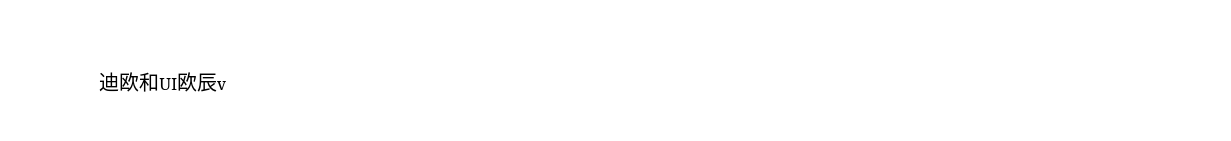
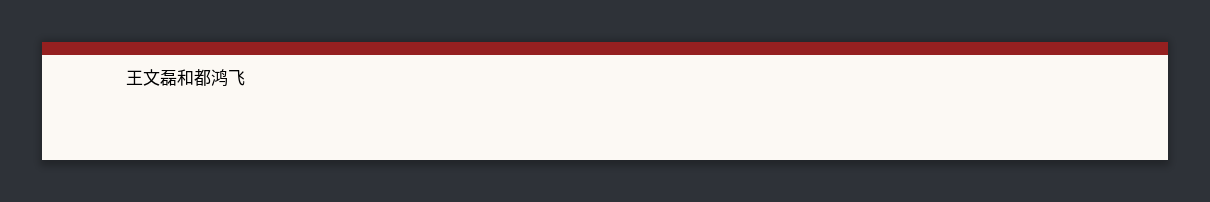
- 迪欧和UI欧辰v
+ 王文磊和都鸿飞

